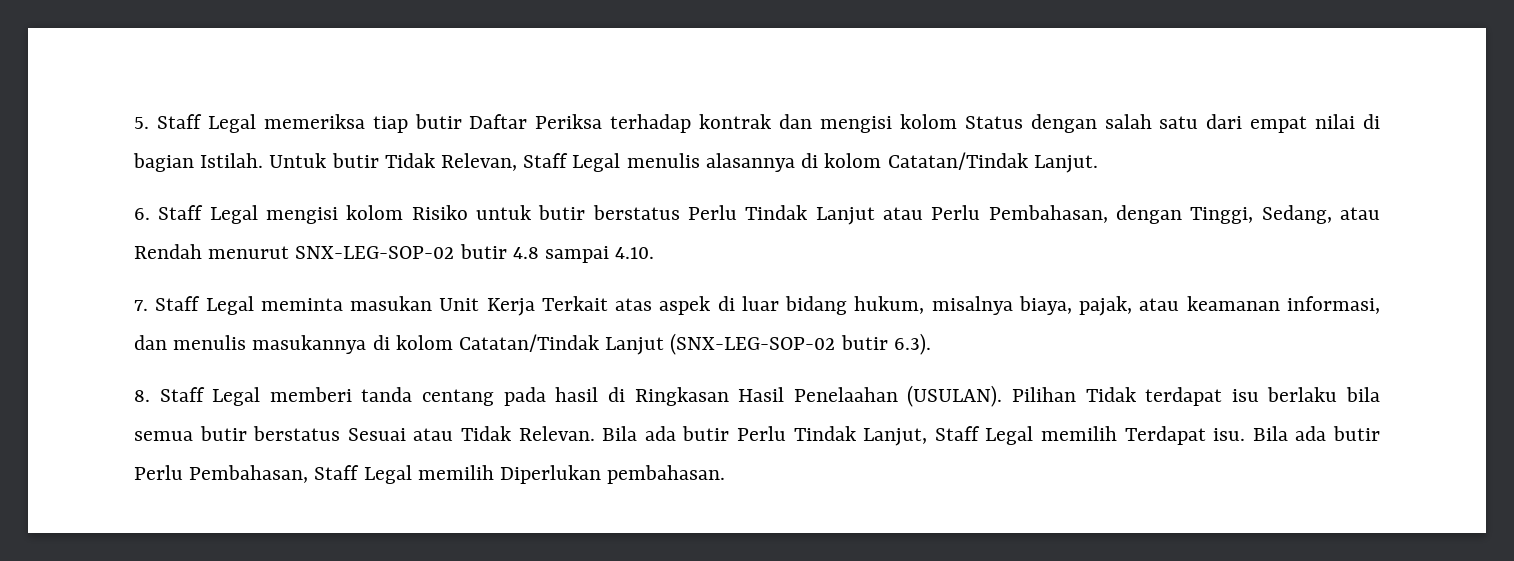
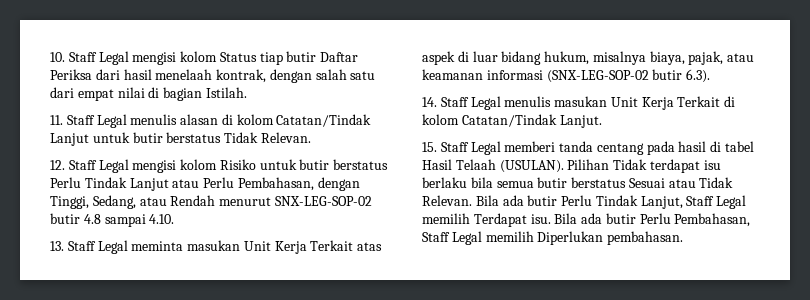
- 5. Staff Legal memeriksa tiap butir Daftar Periksa terhadap kontrak dan mengisi kolom Status dengan salah satu dari empat nilai di bagian Istilah. Untuk butir Tidak Relevan, Staff Legal menulis alasannya di kolom Catatan/Tindak Lanjut.
- 6. Staff Legal mengisi kolom Risiko untuk butir berstatus Perlu Tindak Lanjut atau Perlu Pembahasan, dengan Tinggi, Sedang, atau Rendah menurut SNX-LEG-SOP-02 butir 4.8 sampai 4.10.
+ 10. Staff Legal mengisi kolom Status tiap butir Daftar Periksa dari hasil menelaah kontrak, dengan salah satu dari empat nilai di bagian Istilah.
+ 11. Staff Legal menulis alasan di kolom Catatan/Tindak Lanjut untuk butir berstatus Tidak Relevan.
+ 12. Staff Legal mengisi kolom Risiko untuk butir berstatus Perlu Tindak Lanjut atau Perlu Pembahasan, dengan Tinggi, Sedang, atau Rendah menurut SNX-LEG-SOP-02 butir 4.8 sampai 4.10.
- 7. Staff Legal meminta masukan Unit Kerja Terkait atas aspek di luar bidang hukum, misalnya biaya, pajak, atau keamanan informasi, dan menulis masukannya di kolom Catatan/Tindak Lanjut (SNX-LEG-SOP-02 butir 6.3).
- 8. Staff Legal memberi tanda centang pada hasil di Ringkasan Hasil Penelaahan (USULAN).
+ 13. Staff Legal meminta masukan Unit Kerja Terkait atas aspek di luar bidang hukum, misalnya biaya, pajak, atau keamanan informasi (SNX-LEG-SOP-02 butir 6.3).
+ 14. Staff Legal menulis masukan Unit Kerja Terkait di kolom Catatan/Tindak Lanjut.
+ 15. Staff Legal memberi tanda centang pada hasil di tabel Hasil Telaah (USULAN).

